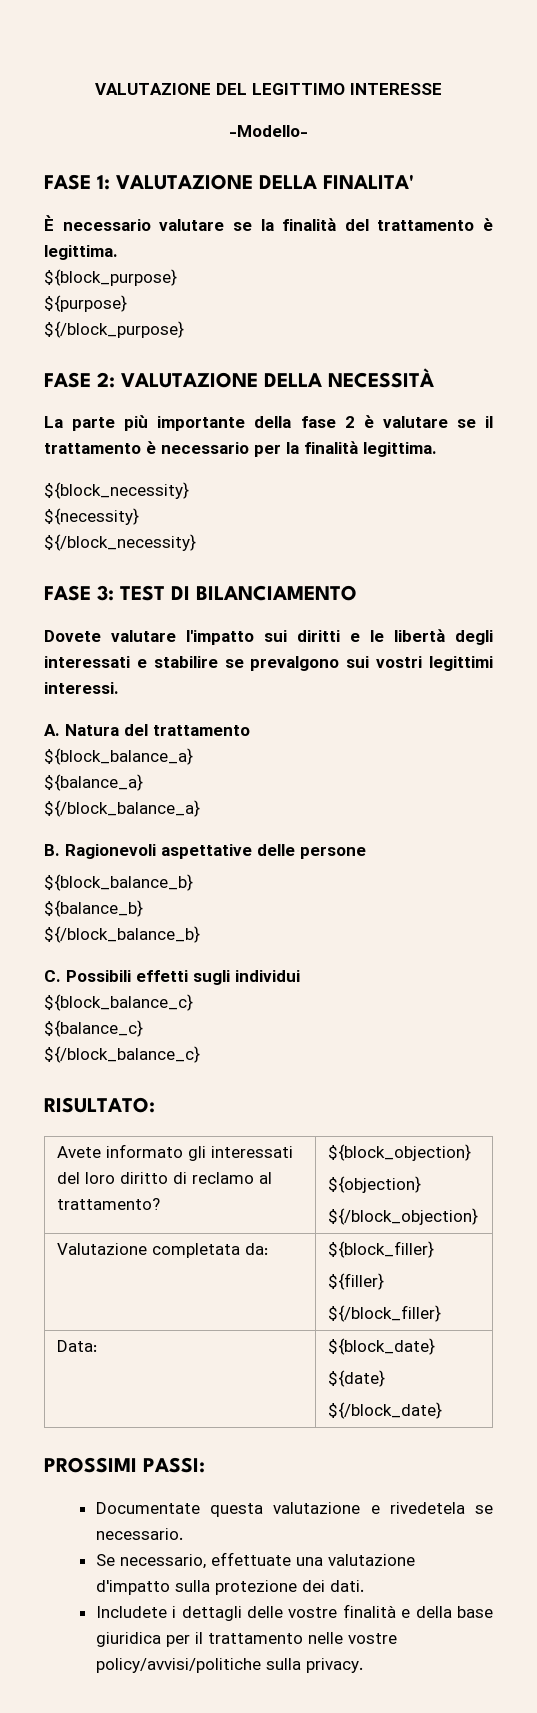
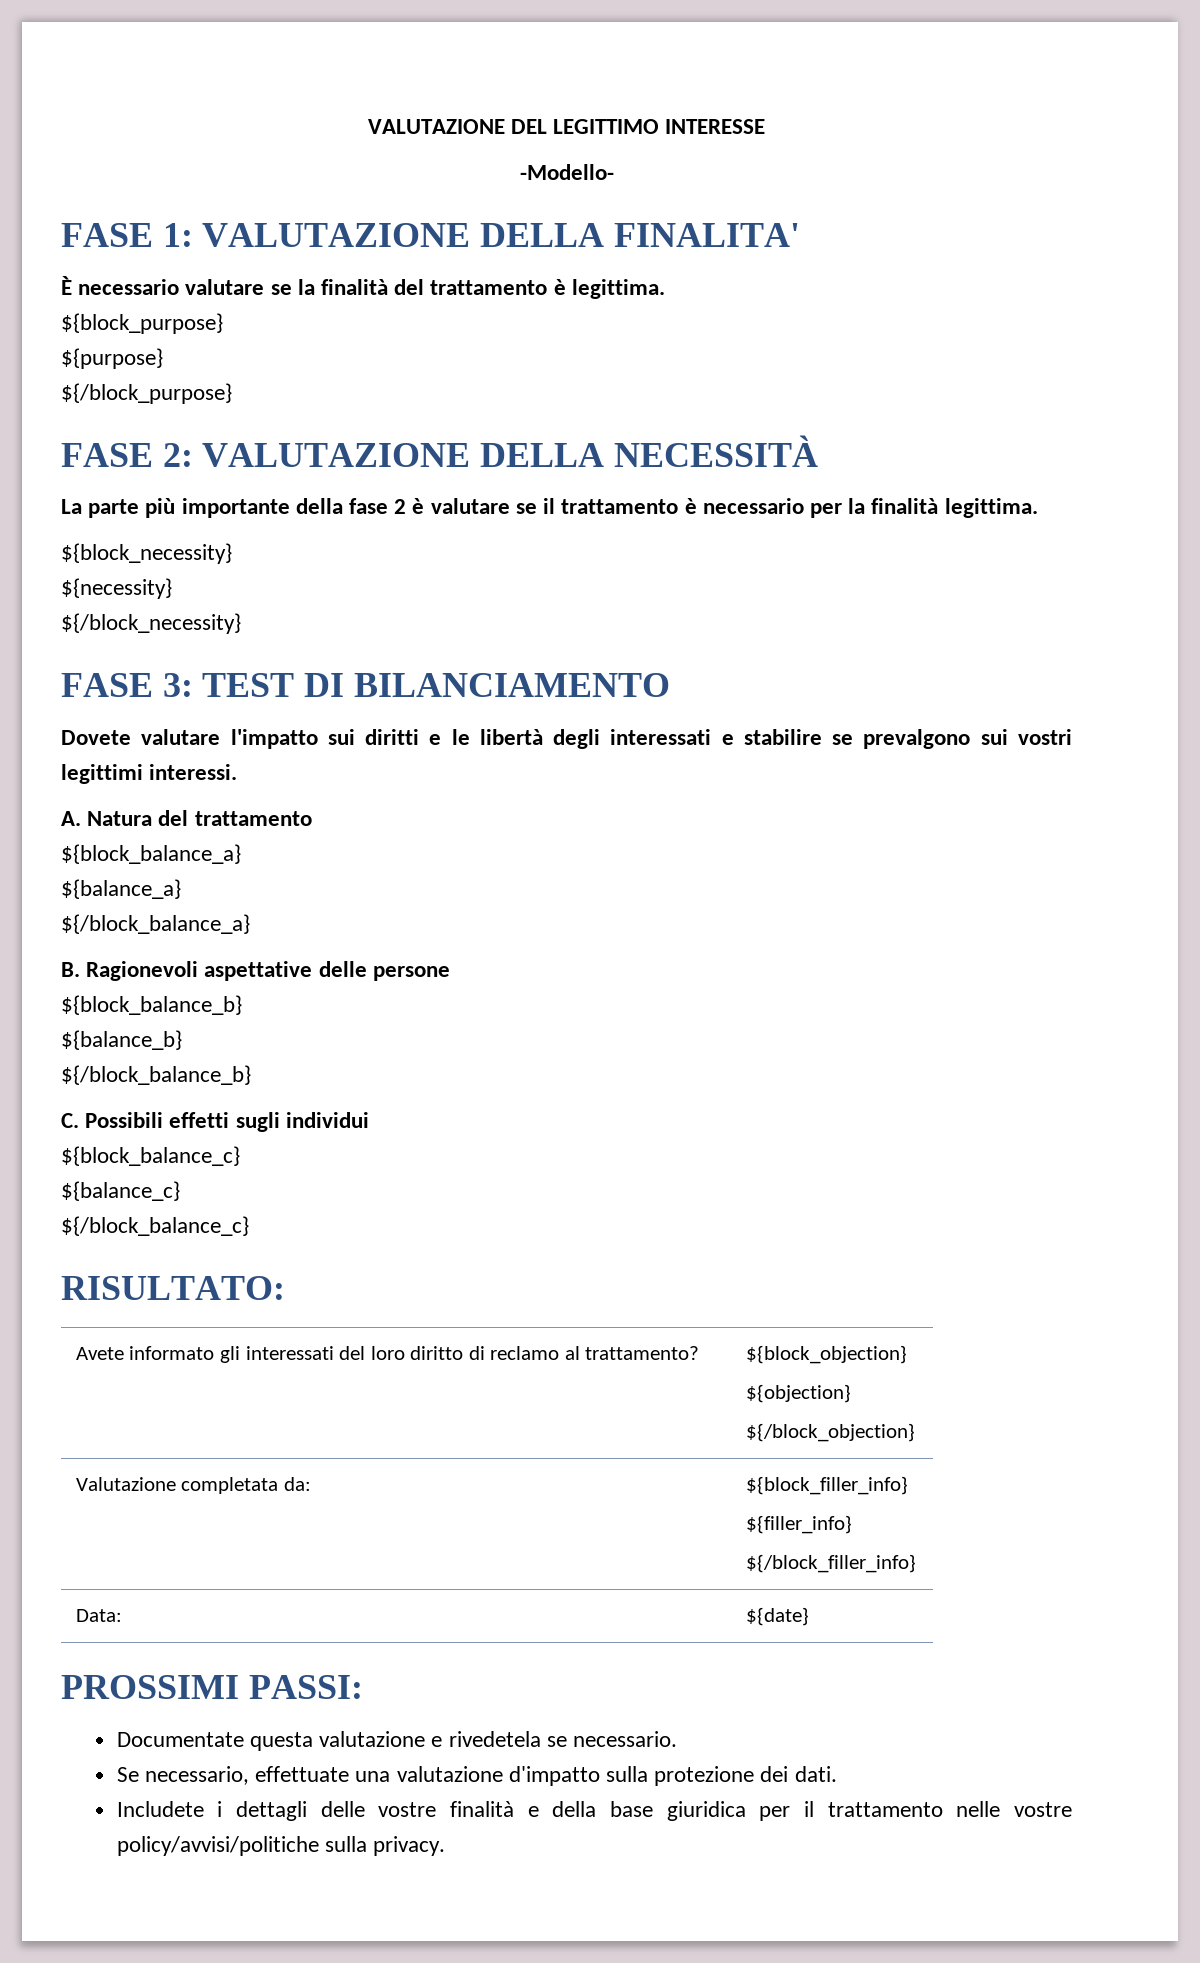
- Valutazione completata da: | ${block_filler}
- ${filler}
- ${/block_filler}
+ Valutazione completata da: | ${block_filler_info}
+ ${filler_info}
+ ${/block_filler_info}
- Data: | ${block_date}
- ${date}
- ${/block_date}
+ Data: | ${date}

